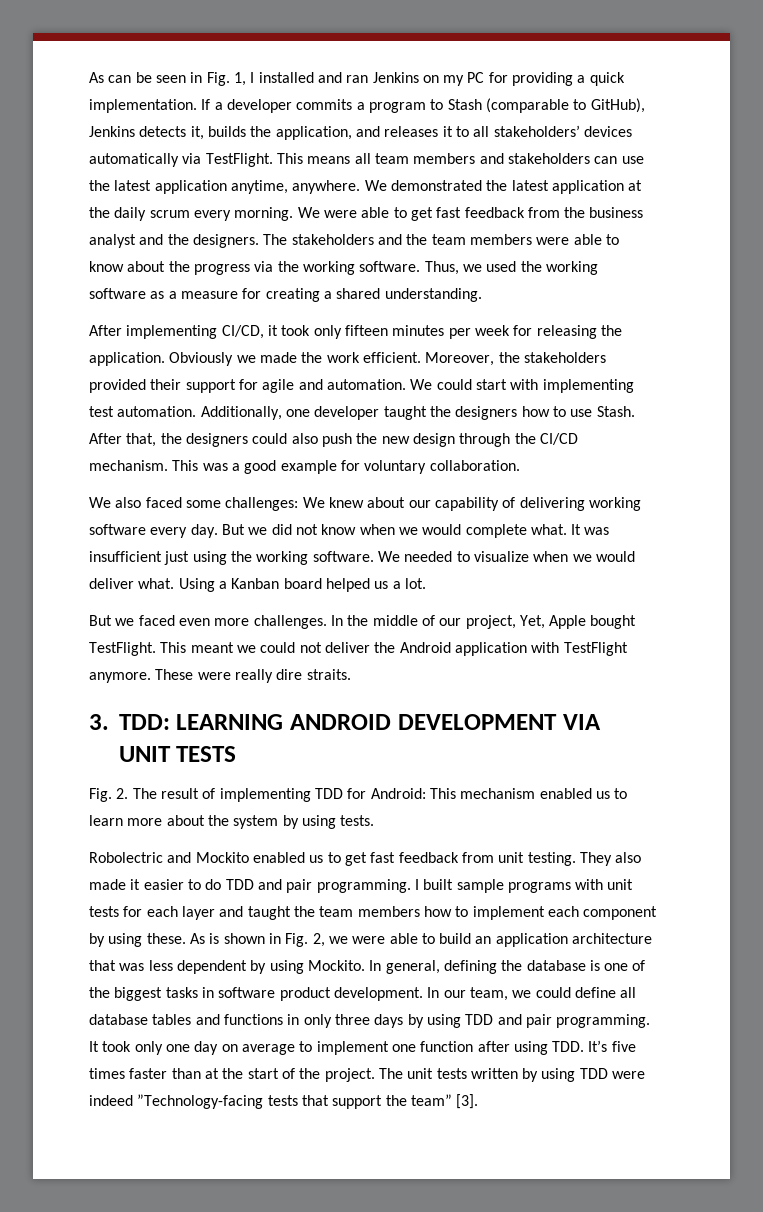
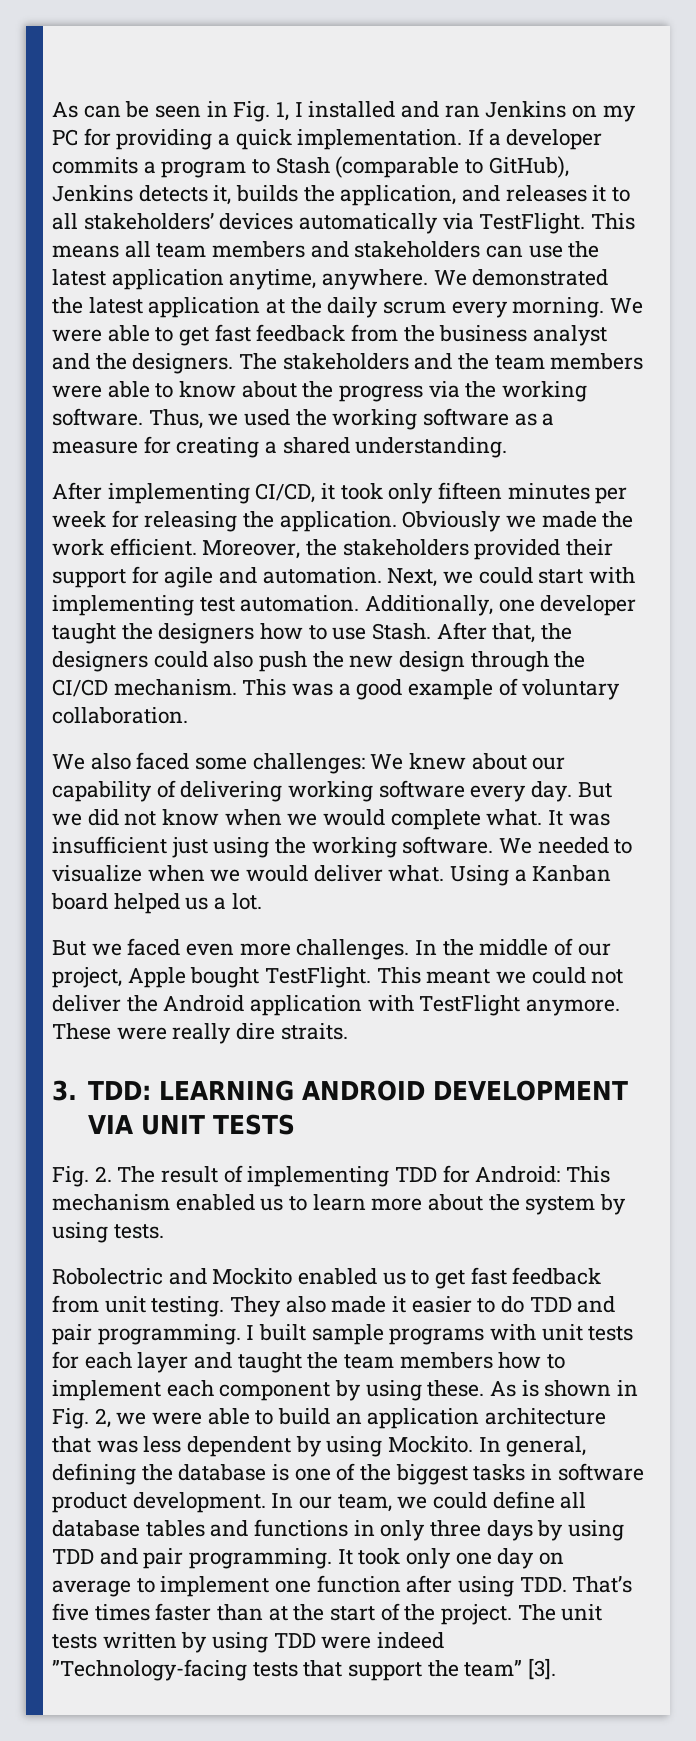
- We could start with implementing test automation.
+ Next, we could start with implementing test automation.
- This was a good example for voluntary collaboration.
+ This was a good example of voluntary collaboration.
- In the middle of our project, Yet, Apple bought TestFlight.
+ In the middle of our project, Apple bought TestFlight.
- It took only one day on average to implement one function after using TDD. It’s five times faster than at the start of the project.
+ It took only one day on average to implement one function after using TDD. That’s five times faster than at the start of the project.

